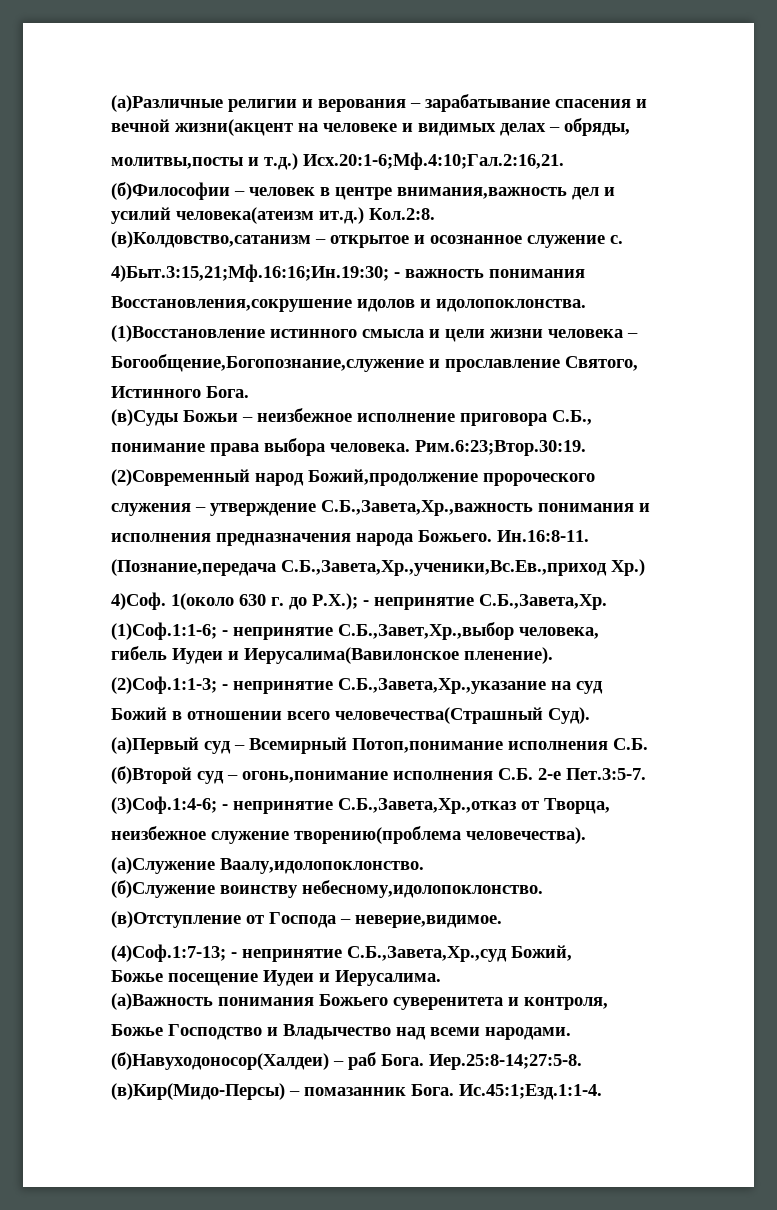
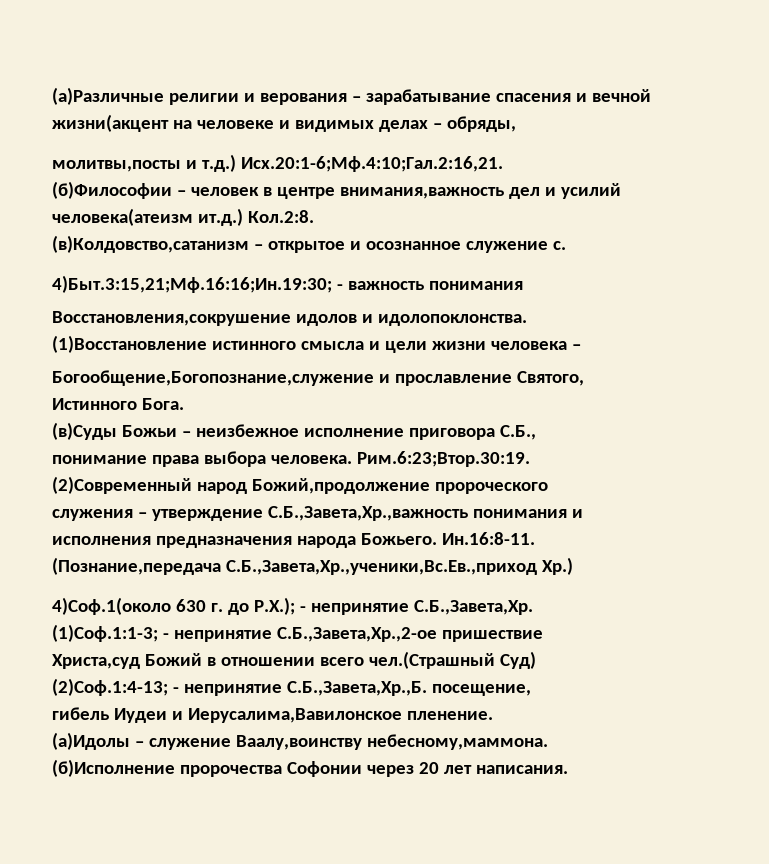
- 4)Соф. 1(около 630 г. до Р.Х.); - непринятие С.Б.,Завета,Хр.
+ 4)Соф.1(около 630 г. до Р.Х.); - непринятие С.Б.,Завета,Хр.
- (1)Соф.1:1-6; - непринятие С.Б.,Завет,Хр.,выбор человека,
- гибель Иудеи и Иерусалима(Вавилонское пленение).
- (2)Соф.1:1-3; - непринятие С.Б.,Завета,Хр.,указание на суд
- Божий в отношении всего человечества(Страшный Суд).
- (а)Первый суд – Всемирный Потоп,понимание исполнения С.Б.
- (б)Второй суд – огонь,понимание исполнения С.Б. 2-е Пет.3:5-7.
- (3)Соф.1:4-6; - непринятие С.Б.,Завета,Хр.,отказ от Творца,
- неизбежное служение творению(проблема человечества).
- (а)Служение Ваалу,идолопоклонство.
- (б)Служение воинству небесному,идолопоклонство.
- (в)Отступление от Господа – неверие,видимое.
- (4)Соф.1:7-13; - непринятие С.Б.,Завета,Хр.,суд Божий,
- Божье посещение Иудеи и Иерусалима.
- (а)Важность понимания Божьего суверенитета и контроля,
- Божье Господство и Владычество над всеми народами.
- (б)Навуходоносор(Халдеи) – раб Бога. Иер.25:8-14;27:5-8.
- (в)Кир(Мидо-Персы) – помазанник Бога. Ис.45:1;Езд.1:1-4.
+ (1)Соф.1:1-3; - непринятие С.Б.,Завета,Хр.,2-ое пришествие
+ Христа,суд Божий в отношении всего чел.(Страшный Суд)
+ (2)Соф.1:4-13; - непринятие С.Б.,Завета,Хр.,Б. посещение,
+ гибель Иудеи и Иерусалима,Вавилонское пленение.
+ (а)Идолы – служение Ваалу,воинству небесному,маммона.
+ (б)Исполнение пророчества Софонии через 20 лет написания.

